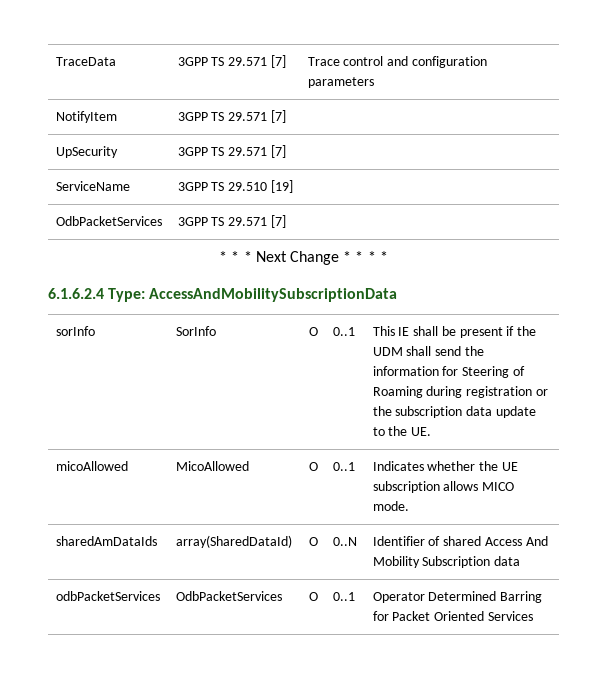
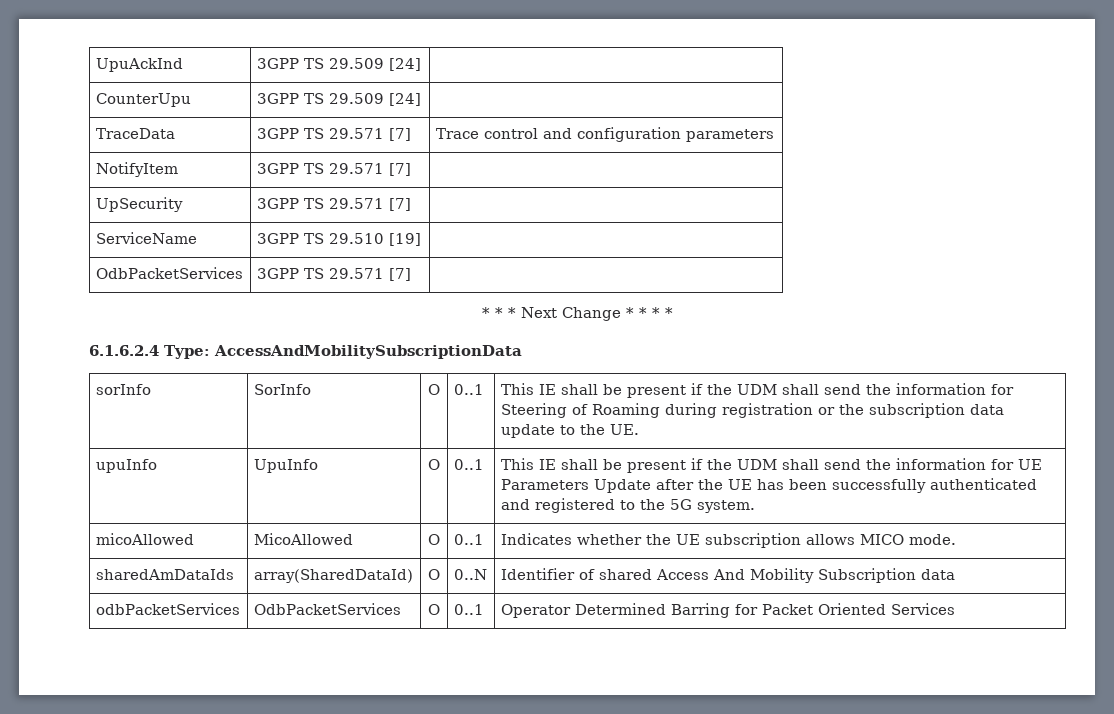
+ UpuAckInd | 3GPP TS 29.509 [24] |
+ CounterUpu | 3GPP TS 29.509 [24] |
+ upuInfo | UpuInfo | O | 0..1 | This IE shall be present if the UDM shall send the information for UE Parameters Update after the UE has been successfully authenticated and registered to the 5G system.

